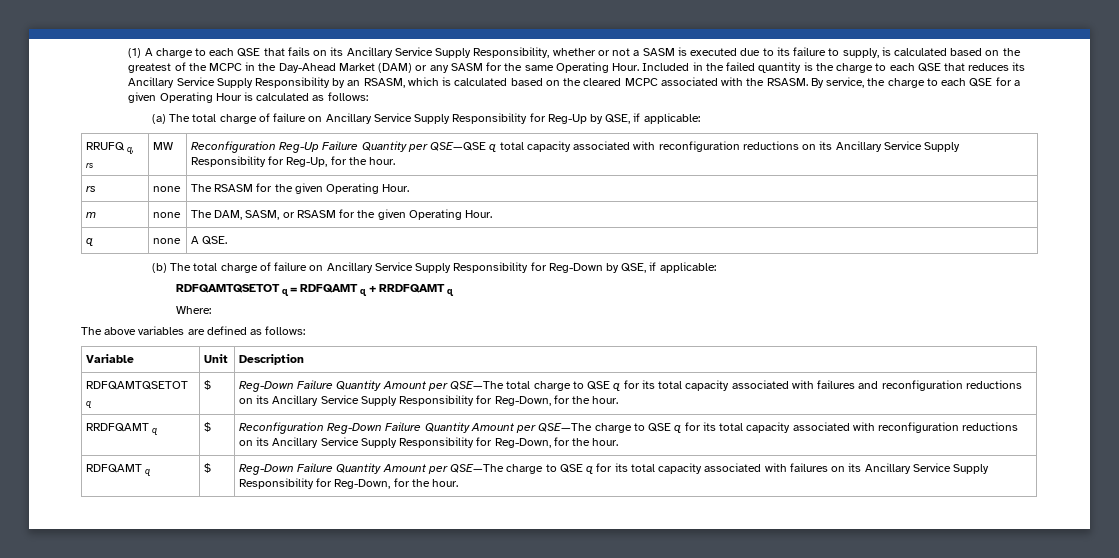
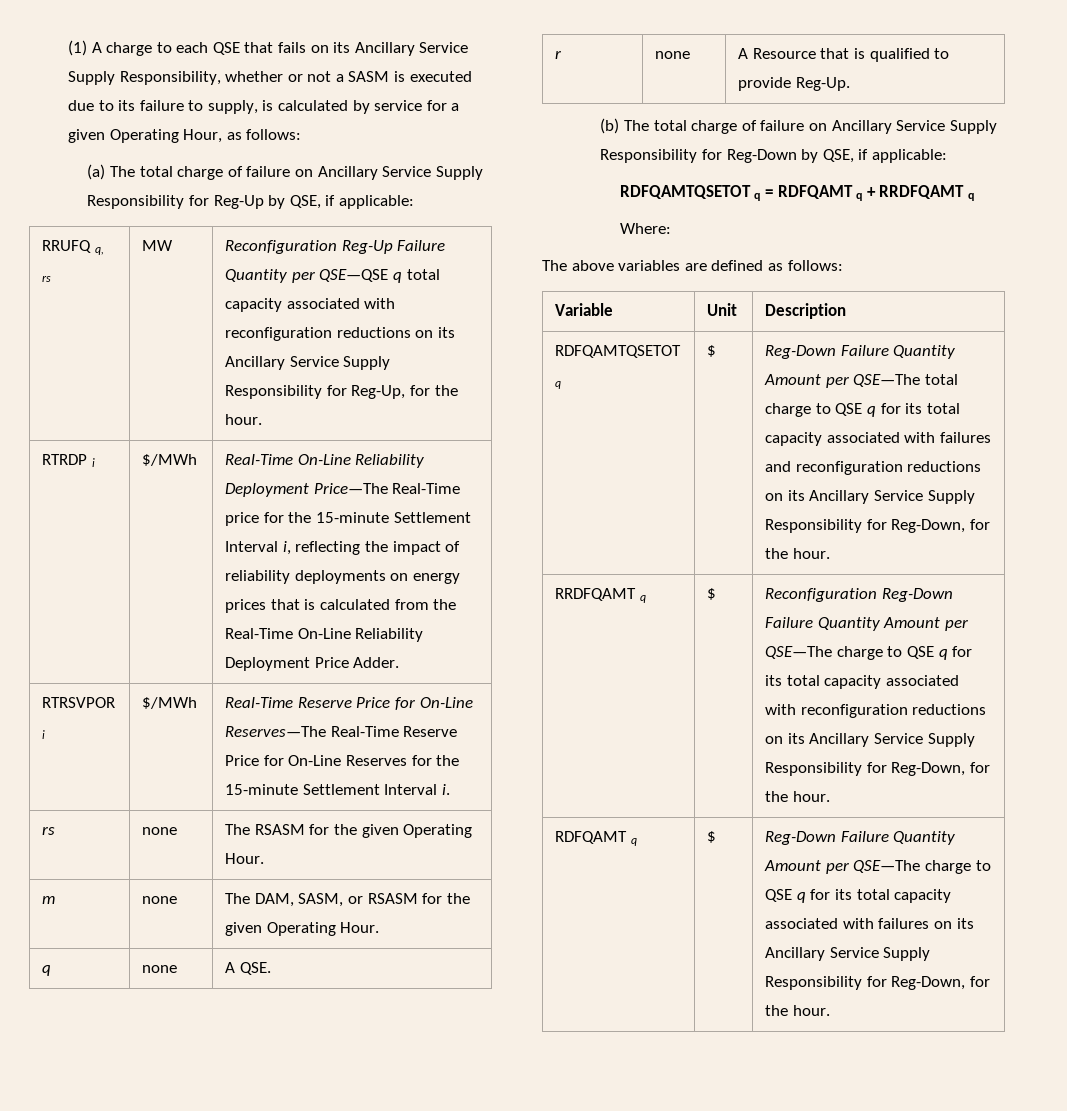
- (1) A charge to each QSE that fails on its Ancillary Service Supply Responsibility, whether or not a SASM is executed due to its failure to supply, is calculated based on the greatest of the MCPC in the Day-Ahead Market (DAM) or any SASM for the same Operating Hour. Included in the failed quantity is the charge to each QSE that reduces its Ancillary Service Supply Responsibility by an RSASM, which is calculated based on the cleared MCPC associated with the RSASM. By service, the charge to each QSE for a given Operating Hour is calculated as follows:
+ (1) A charge to each QSE that fails on its Ancillary Service Supply Responsibility, whether or not a SASM is executed due to its failure to supply, is calculated by service for a given Operating Hour, as follows:
+ RTRDP i | $/MWh | Real-Time On-Line Reliability Deployment Price—The Real-Time price for the 15-minute Settlement Interval i, reflecting the impact of reliability deployments on energy prices that is calculated from the Real-Time On-Line Reliability Deployment Price Adder.
+ RTRSVPOR i | $/MWh | Real-Time Reserve Price for On-Line Reserves—The Real-Time Reserve Price for On-Line Reserves for the 15-minute Settlement Interval i.
+ r | none | A Resource that is qualified to provide Reg-Up.

